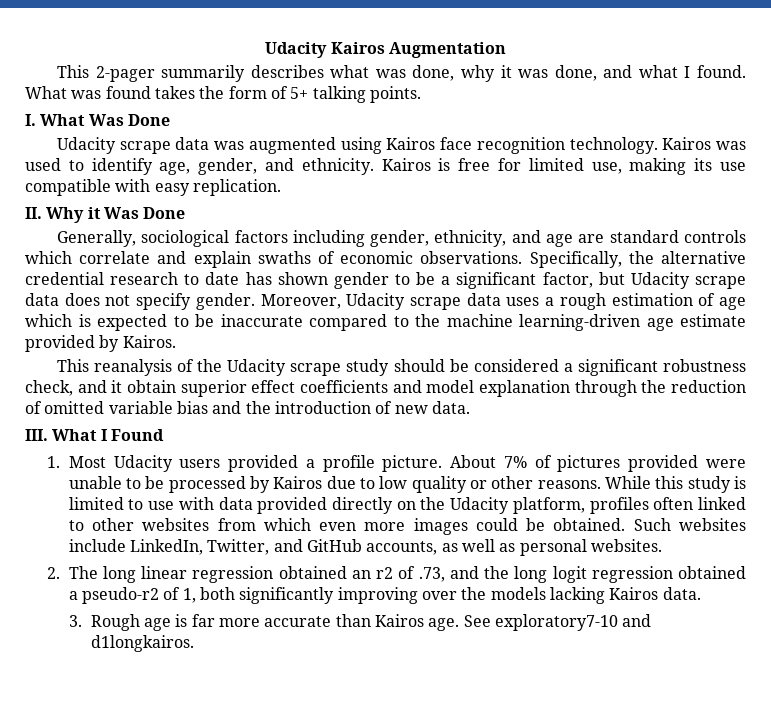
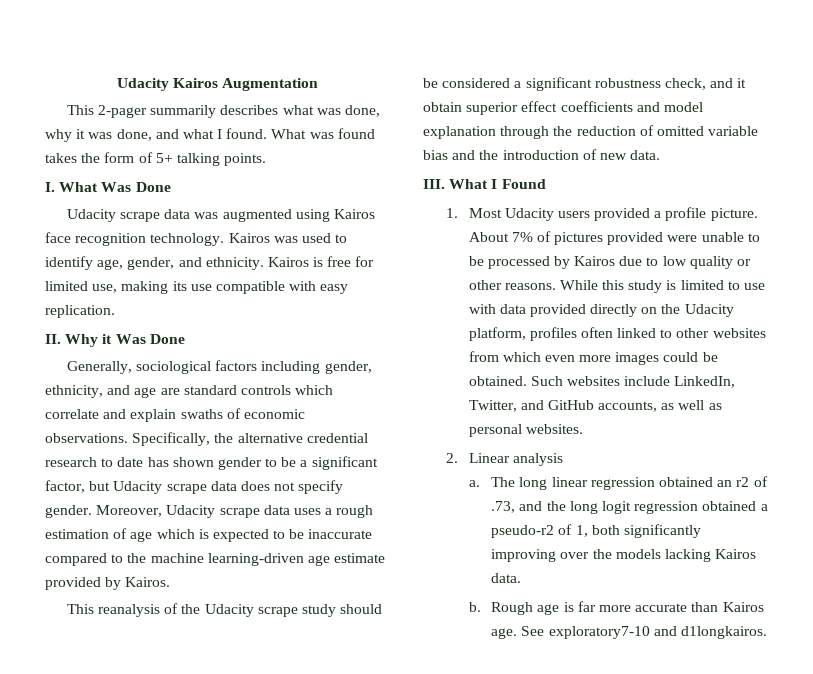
- 2. The long linear regression obtained an r2 of .73, and the long logit regression obtained a pseudo-r2 of 1, both significantly improving over the models lacking Kairos data.
+ 2. Linear analysis
+ a. The long linear regression obtained an r2 of .73, and the long logit regression obtained a pseudo-r2 of 1, both significantly improving over the models lacking Kairos data.
- 3. Rough age is far more accurate than Kairos age.
+ b. Rough age is far more accurate than Kairos age.

